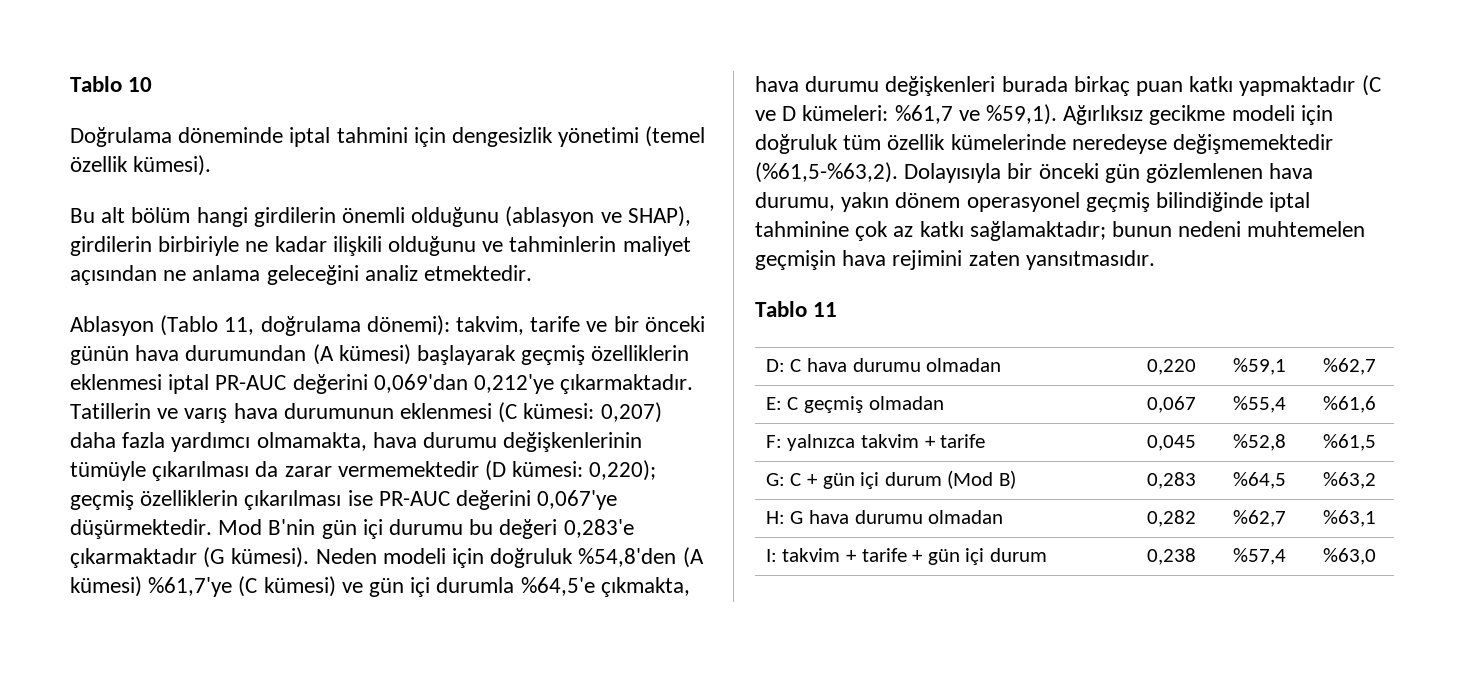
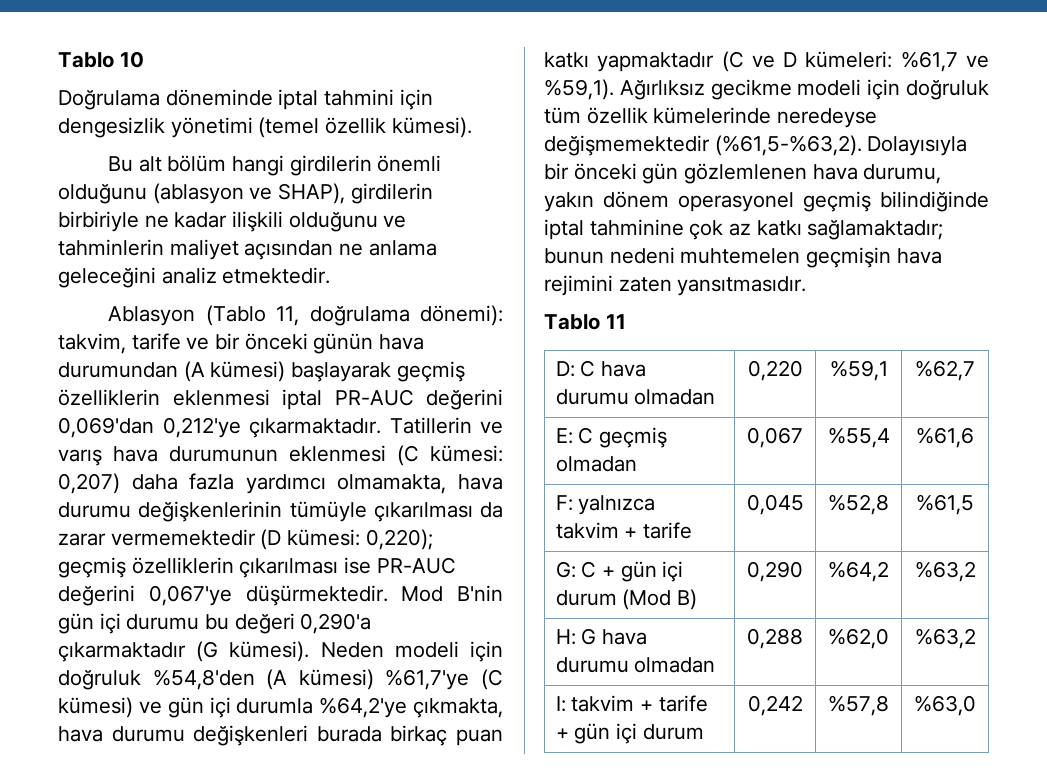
- Mod B'nin gün içi durumu bu değeri 0,283'e çıkarmaktadır (G kümesi).
+ Mod B'nin gün içi durumu bu değeri 0,290'a çıkarmaktadır (G kümesi).
- Neden modeli için doğruluk %54,8'den (A kümesi) %61,7'ye (C kümesi) ve gün içi durumla %64,5'e çıkmakta, hava durumu değişkenleri burada birkaç puan katkı yapmaktadır (C ve D kümeleri: %61,7 ve %59,1).
+ Neden modeli için doğruluk %54,8'den (A kümesi) %61,7'ye (C kümesi) ve gün içi durumla %64,2'ye çıkmakta, hava durumu değişkenleri burada birkaç puan katkı yapmaktadır (C ve D kümeleri: %61,7 ve %59,1).
- G: C + gün içi durum (Mod B) | 0,283 | %64,5 | %63,2
+ G: C + gün içi durum (Mod B) | 0,290 | %64,2 | %63,2
- H: G hava durumu olmadan | 0,282 | %62,7 | %63,1
+ H: G hava durumu olmadan | 0,288 | %62,0 | %63,2
- I: takvim + tarife + gün içi durum | 0,238 | %57,4 | %63,0
+ I: takvim + tarife + gün içi durum | 0,242 | %57,8 | %63,0

